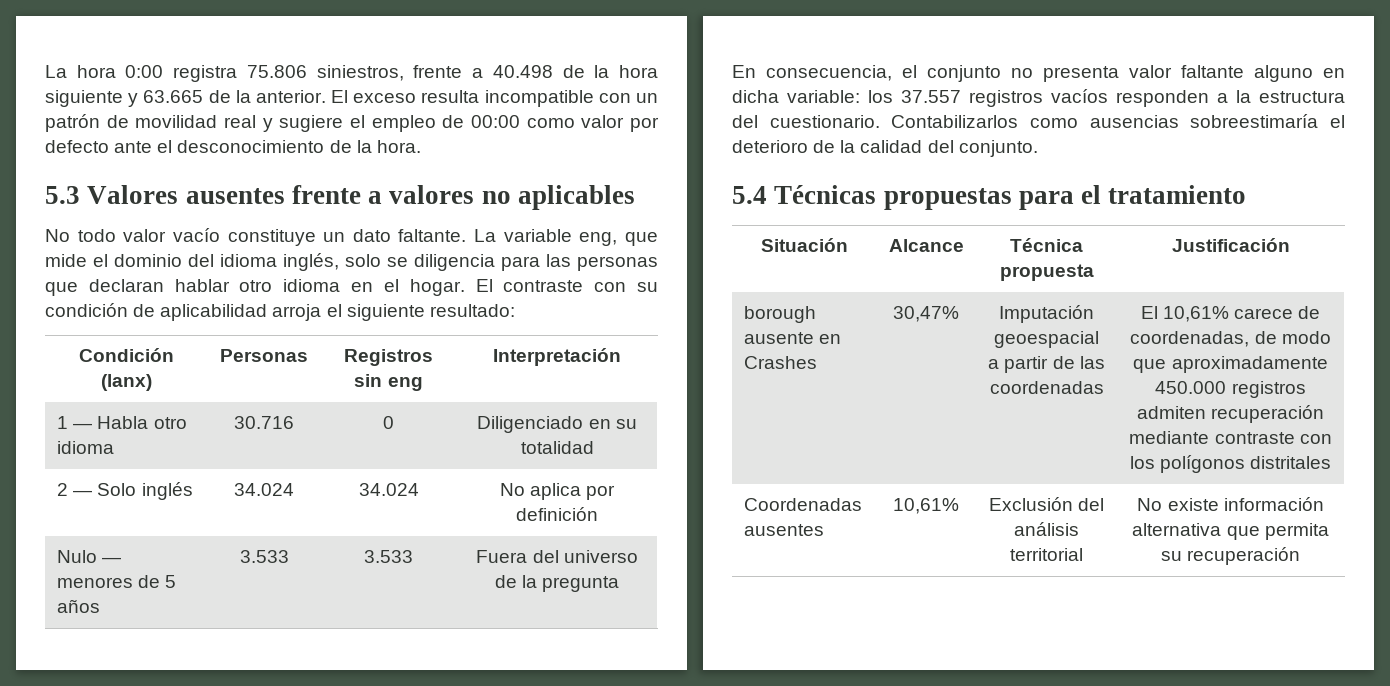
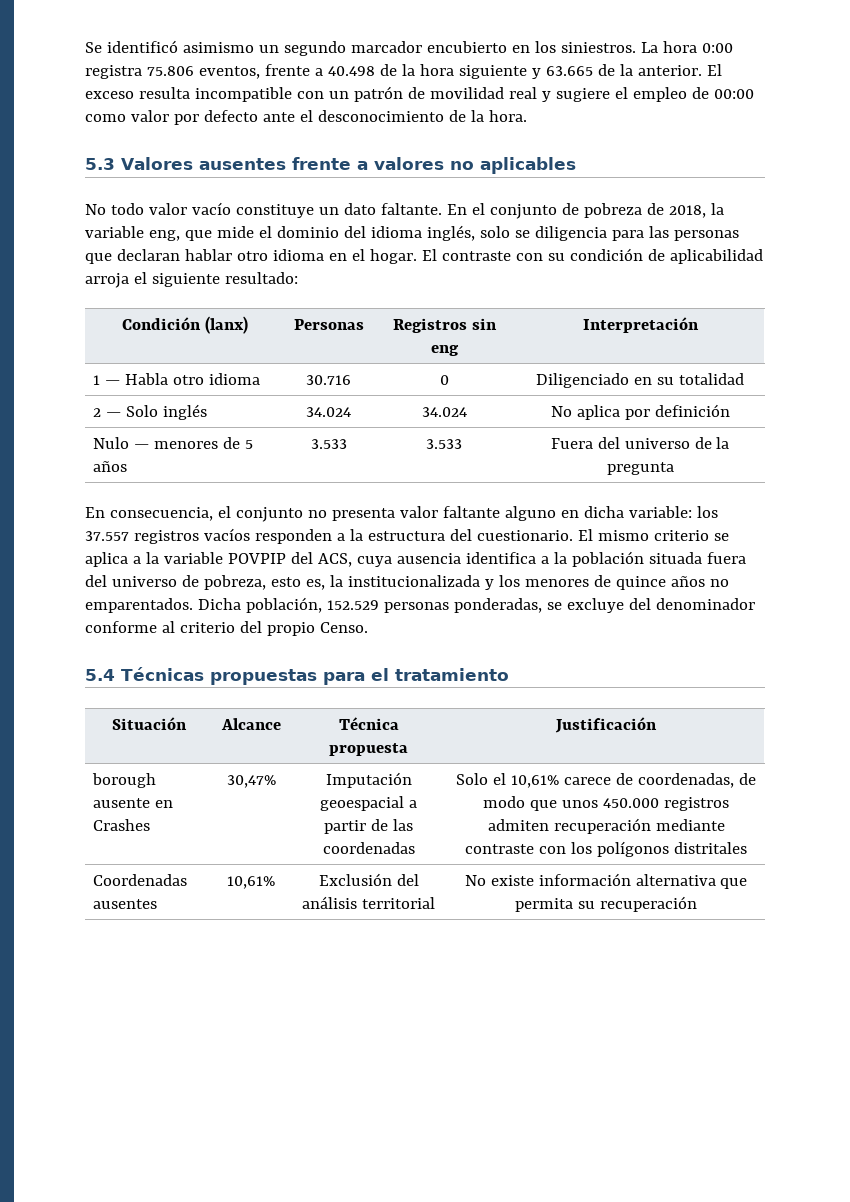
+ Se identificó asimismo un segundo marcador encubierto en los siniestros.
- La hora 0:00 registra 75.806 siniestros, frente a 40.498 de la hora siguiente y 63.665 de la anterior.
+ La hora 0:00 registra 75.806 eventos, frente a 40.498 de la hora siguiente y 63.665 de la anterior.
- La variable eng, que mide el dominio del idioma inglés, solo se diligencia para las personas que declaran hablar otro idioma en el hogar.
+ En el conjunto de pobreza de 2018, la variable eng, que mide el dominio del idioma inglés, solo se diligencia para las personas que declaran hablar otro idioma en el hogar.
- Contabilizarlos como ausencias sobreestimaría el deterioro de la calidad del conjunto.
+ El mismo criterio se aplica a la variable POVPIP del ACS, cuya ausencia identifica a la población situada fuera del universo de pobreza, esto es, la institucionalizada y los menores de quince años no emparentados. Dicha población, 152.529 personas ponderadas, se excluye del denominador conforme al criterio del propio Censo.
- borough ausente en Crashes | 30,47% | Imputación geoespacial a partir de las coordenadas | El 10,61% carece de coordenadas, de modo que aproximadamente 450.000 registros admiten recuperación mediante contraste con los polígonos distritales
+ borough ausente en Crashes | 30,47% | Imputación geoespacial a partir de las coordenadas | Solo el 10,61% carece de coordenadas, de modo que unos 450.000 registros admiten recuperación mediante contraste con los polígonos distritales

